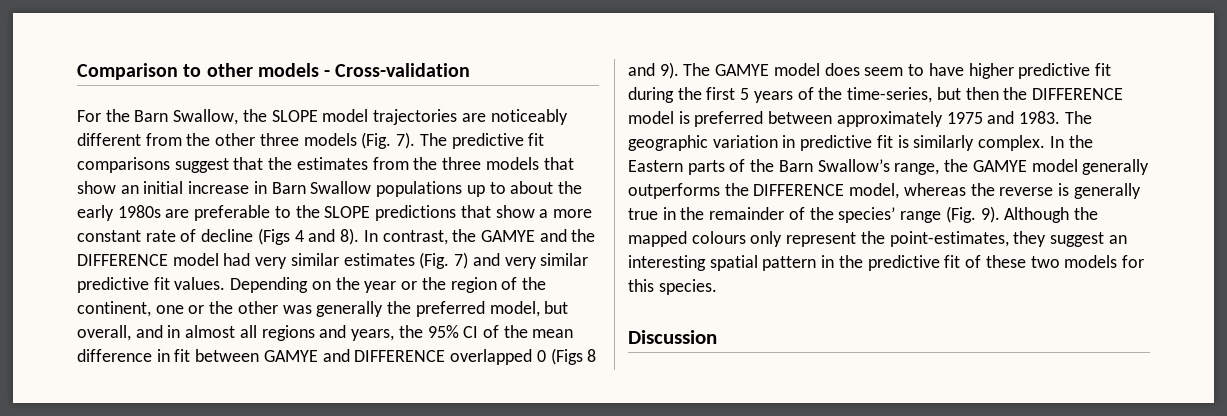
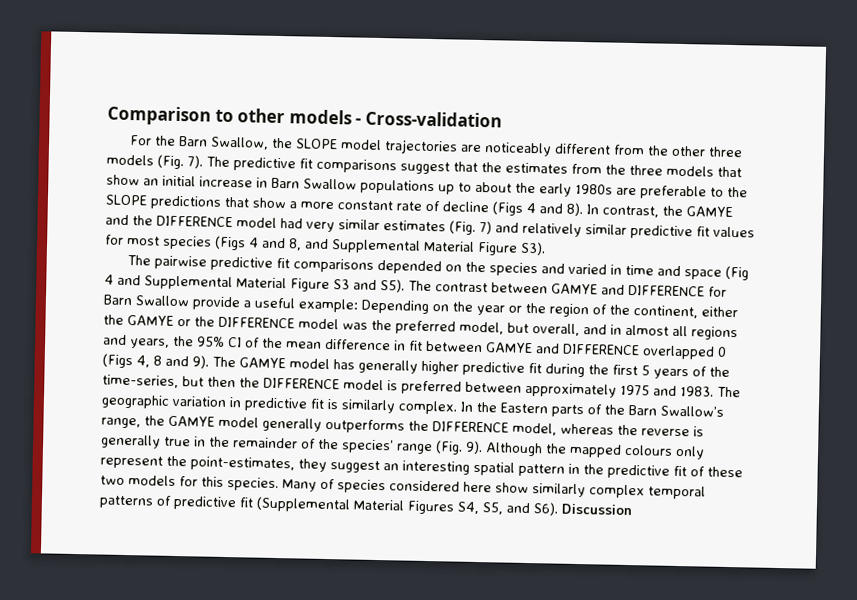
- In contrast, the GAMYE and the DIFFERENCE model had very similar estimates (Fig. 7) and very similar predictive fit values. Depending on the year or the region of the continent, one or the other was generally the preferred model, but overall, and in almost all regions and years, the 95% CI of the mean difference in fit between GAMYE and DIFFERENCE overlapped 0 (Figs 8 and 9).
+ In contrast, the GAMYE and the DIFFERENCE model had very similar estimates (Fig. 7) and relatively similar predictive fit values for most species (Figs 4 and 8, and Supplemental Material Figure S3).
+ The pairwise predictive fit comparisons depended on the species and varied in time and space (Fig 4 and Supplemental Material Figure S3 and S5). The contrast between GAMYE and DIFFERENCE for Barn Swallow provide a useful example: Depending on the year or the region of the continent, either the GAMYE or the DIFFERENCE model was the preferred model, but overall, and in almost all regions and years, the 95% CI of the mean difference in fit between GAMYE and DIFFERENCE overlapped 0 (Figs 4, 8 and 9).
- The GAMYE model does seem to have higher predictive fit during the first 5 years of the time-series, but then the DIFFERENCE model is preferred between approximately 1975 and 1983.
+ The GAMYE model has generally higher predictive fit during the first 5 years of the time-series, but then the DIFFERENCE model is preferred between approximately 1975 and 1983.
- Although the mapped colours only represent the point-estimates, they suggest an interesting spatial pattern in the predictive fit of these two models for this species.
- Discussion
+ Although the mapped colours only represent the point-estimates, they suggest an interesting spatial pattern in the predictive fit of these two models for this species. Many of species considered here show similarly complex temporal patterns of predictive fit (Supplemental Material Figures S4, S5, and S6). Discussion

